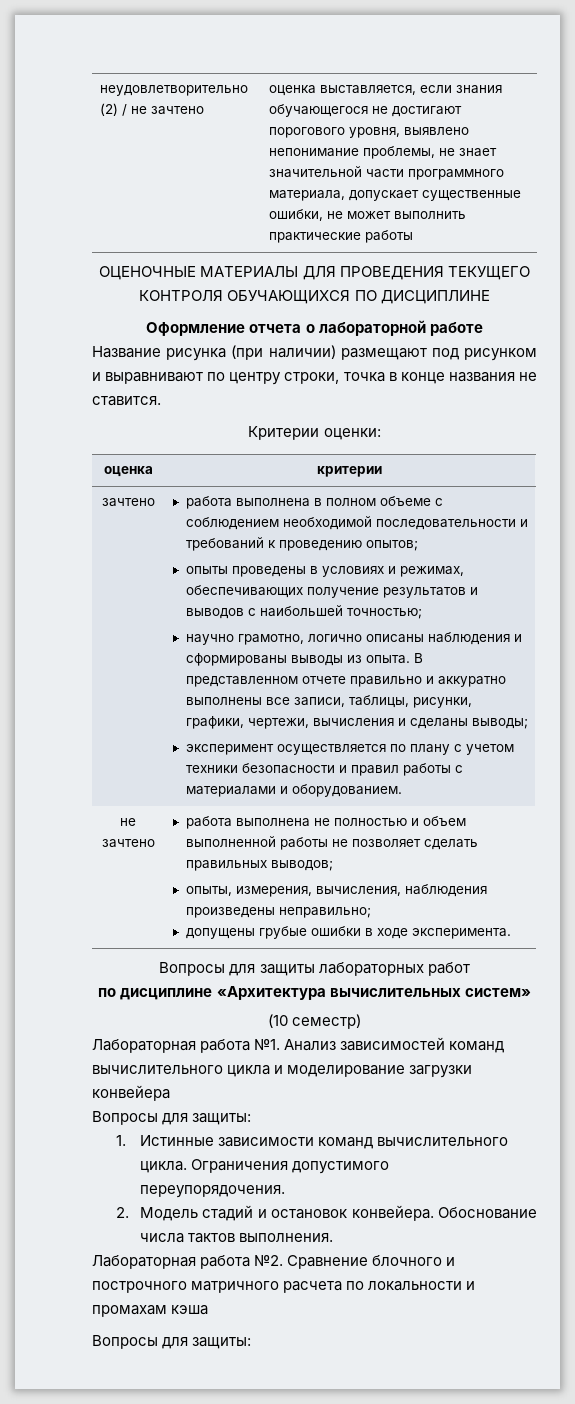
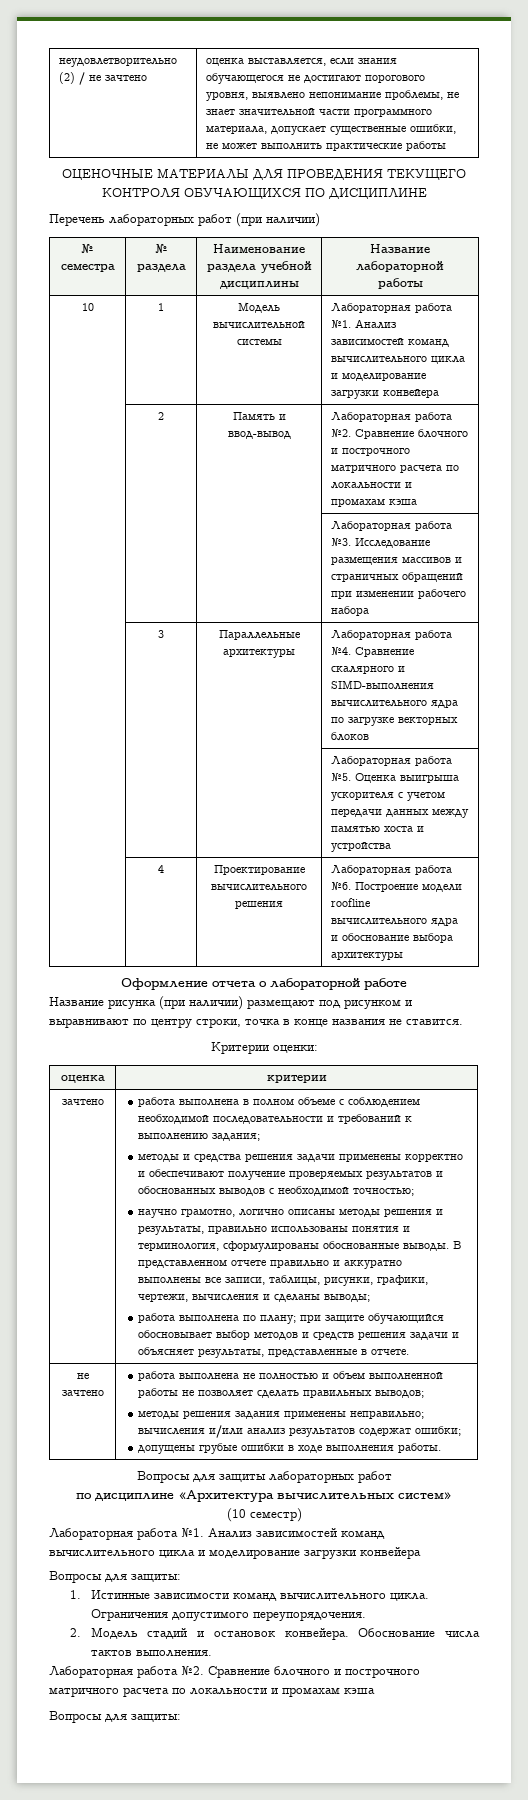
+ Перечень лабораторных работ (при наличии)
+ № семестра | № раздела | Наименование раздела учебной дисциплины | Название лабораторной работы
+ 10 | 1 | Модель вычислительной системы | Лабораторная работа №1. Анализ зависимостей команд вычислительного цикла и моделирование загрузки конвейера
+ | 2 | Память и ввод-вывод | Лабораторная работа №2. Сравнение блочного и построчного матричного расчета по локальности и промахам кэша
+ | | | Лабораторная работа №3. Исследование размещения массивов и страничных обращений при изменении рабочего набора
+ | 3 | Параллельные архитектуры | Лабораторная работа №4. Сравнение скалярного и SIMD-выполнения вычислительного ядра по загрузке векторных блоков
+ | | | Лабораторная работа №5. Оценка выигрыша ускорителя с учетом передачи данных между памятью хоста и устройства
+ | 4 | Проектирование вычислительного решения | Лабораторная работа №6. Построение модели roofline вычислительного ядра и обоснование выбора архитектуры
- работа выполнена в полном объеме с соблюдением необходимой последовательности и требований к проведению опытов;
- опыты проведены в условиях и режимах, обеспечивающих получение результатов и выводов с наибольшей точностью;
+ работа выполнена в полном объеме с соблюдением необходимой последовательности и требований к выполнению задания;
+ методы и средства решения задачи применены корректно и обеспечивают получение проверяемых результатов и обоснованных выводов с необходимой точностью;
- научно грамотно, логично описаны наблюдения и сформированы выводы из опыта.
+ научно грамотно, логично описаны методы решения и результаты, правильно использованы понятия и терминология, сформулированы обоснованные выводы.
- эксперимент осуществляется по плану с учетом техники безопасности и правил работы с материалами и оборудованием.
+ работа выполнена по плану; при защите обучающийся обосновывает выбор методов и средств решения задачи и объясняет результаты, представленные в отчете.
  не зачтено | работа выполнена не полностью и объем выполненной работы не позволяет сделать правильных выводов;
- опыты, измерения, вычисления, наблюдения произведены неправильно;
- допущены грубые ошибки в ходе эксперимента.
+ методы решения задания применены неправильно; вычисления и/или анализ результатов содержат ошибки;
+ допущены грубые ошибки в ходе выполнения работы.

